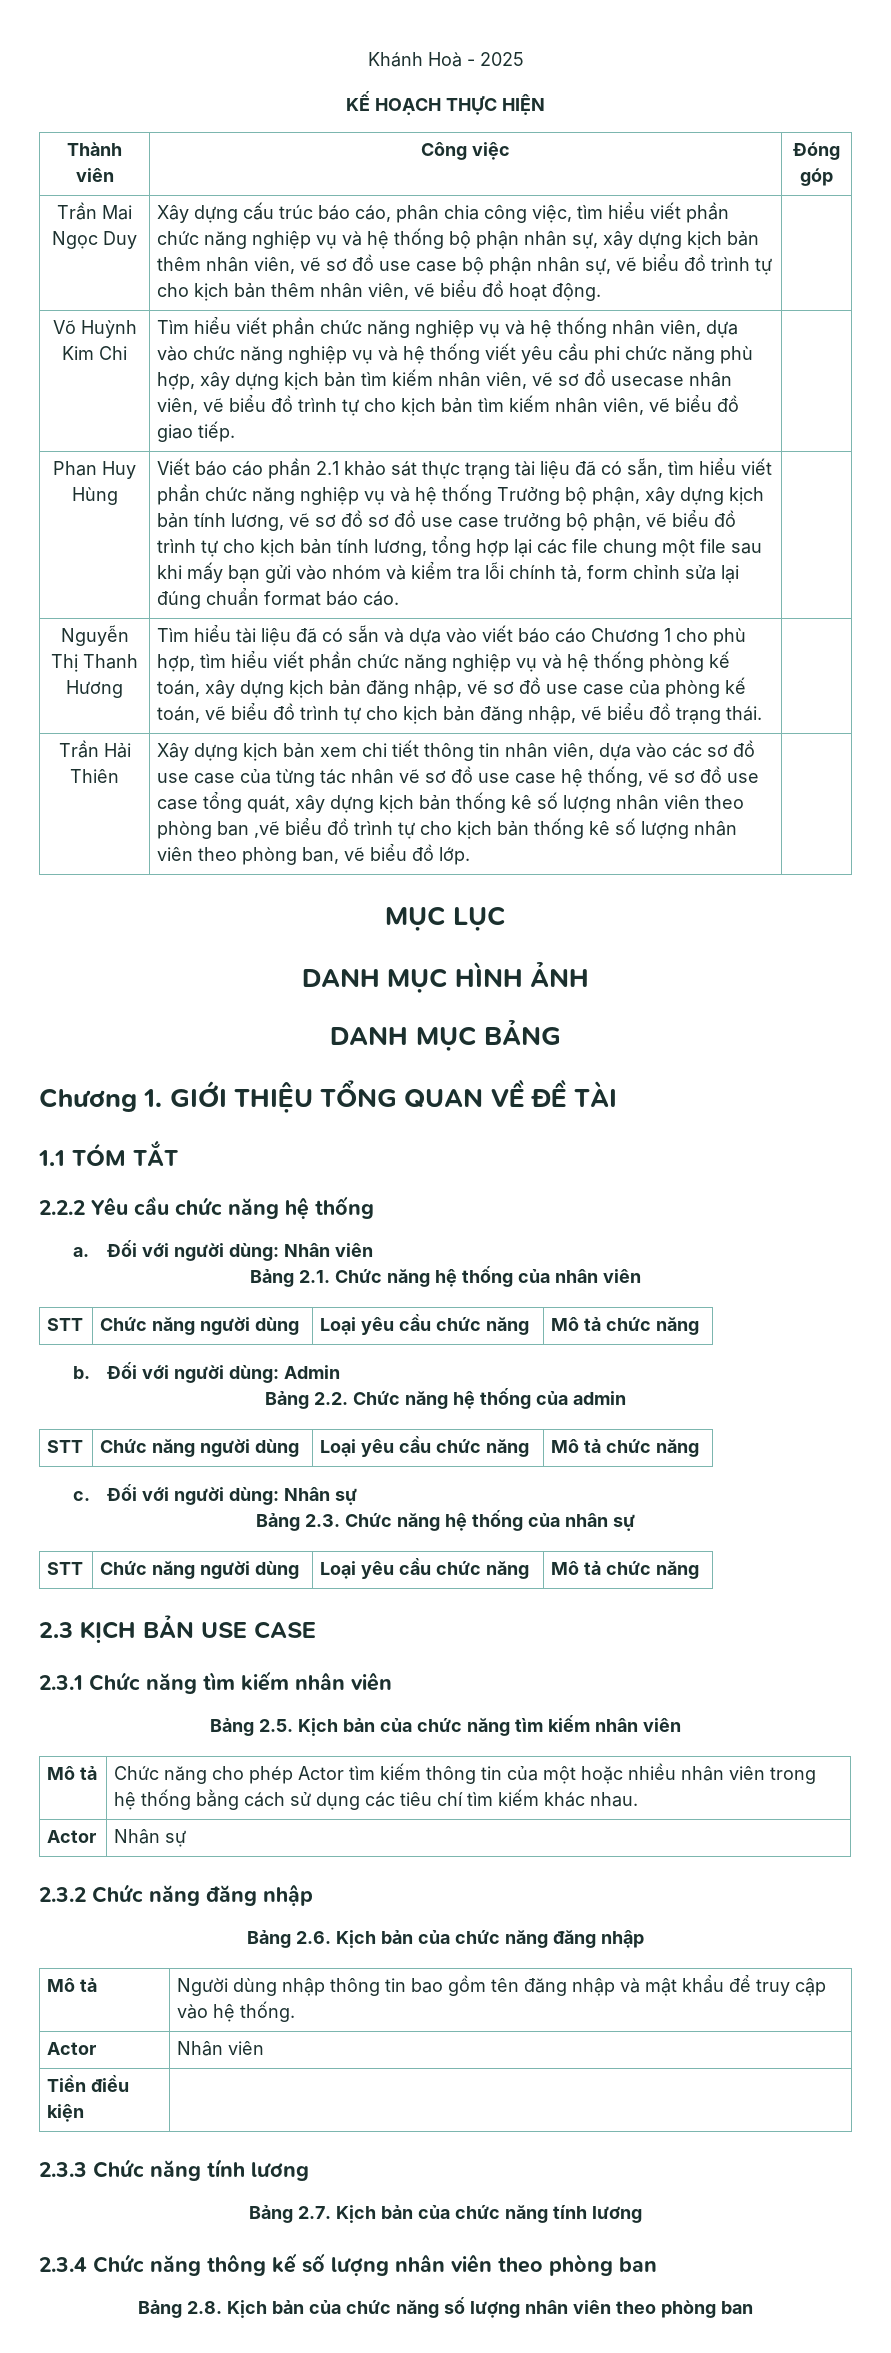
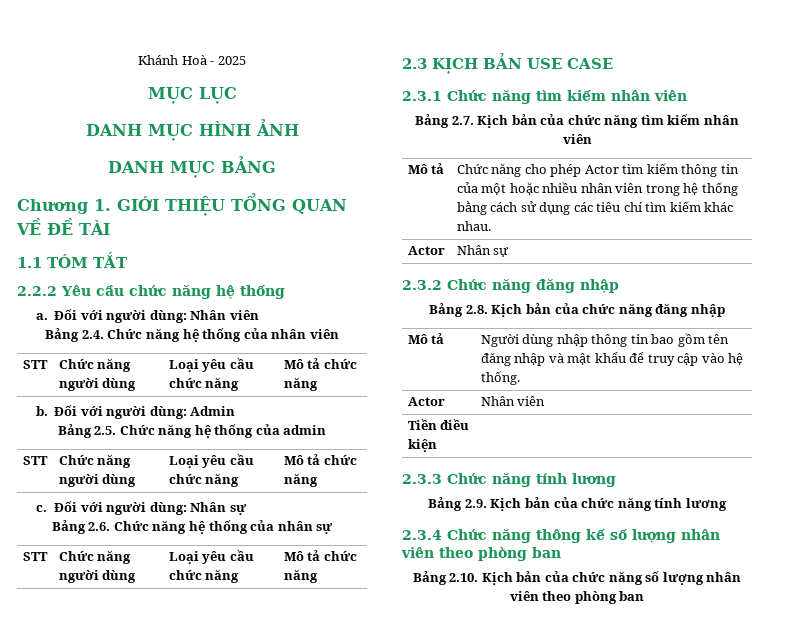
- KẾ HOẠCH THỰC HIỆN
- Thành viên | Công việc | Đóng góp
- Trần Mai Ngọc Duy | Xây dựng cấu trúc báo cáo, phân chia công việc, tìm hiểu viết phần chức năng nghiệp vụ và hệ thống bộ phận nhân sự, xây dựng kịch bản thêm nhân viên, vẽ sơ đồ use case bộ phận nhân sự, vẽ biểu đồ trình tự cho kịch bản thêm nhân viên, vẽ biểu đồ hoạt động. |
- Võ Huỳnh Kim Chi | Tìm hiểu viết phần chức năng nghiệp vụ và hệ thống nhân viên, dựa vào chức năng nghiệp vụ và hệ thống viết yêu cầu phi chức năng phù hợp, xây dựng kịch bản tìm kiếm nhân viên, vẽ sơ đồ usecase nhân viên, vẽ biểu đồ trình tự cho kịch bản tìm kiếm nhân viên, vẽ biểu đồ giao tiếp. |
- Phan Huy Hùng | Viết báo cáo phần 2.1 khảo sát thực trạng tài liệu đã có sẵn, tìm hiểu viết phần chức năng nghiệp vụ và hệ thống Trưởng bộ phận, xây dựng kịch bản tính lương, vẽ sơ đồ sơ đồ use case trưởng bộ phận, vẽ biểu đồ trình tự cho kịch bản tính lương, tổng hợp lại các file chung một file sau khi mấy bạn gửi vào nhóm và kiểm tra lỗi chính tả, form chỉnh sửa lại đúng chuẩn format báo cáo. |
- Nguyễn Thị Thanh Hương | Tìm hiểu tài liệu đã có sẵn và dựa vào viết báo cáo Chương 1 cho phù hợp, tìm hiểu viết phần chức năng nghiệp vụ và hệ thống phòng kế toán, xây dựng kịch bản đăng nhập, vẽ sơ đồ use case của phòng kế toán, vẽ biểu đồ trình tự cho kịch bản đăng nhập, vẽ biểu đồ trạng thái. |
- Trần Hải Thiên | Xây dựng kịch bản xem chi tiết thông tin nhân viên, dựa vào các sơ đồ use case của từng tác nhân vẽ sơ đồ use case hệ thống, vẽ sơ đồ use case tổng quát, xây dựng kịch bản thống kê số lượng nhân viên theo phòng ban ,vẽ biểu đồ trình tự cho kịch bản thống kê số lượng nhân viên theo phòng ban, vẽ biểu đồ lớp.
- Bảng 2.1. Chức năng hệ thống của nhân viên
+ Bảng 2.4. Chức năng hệ thống của nhân viên
- Bảng 2.2. Chức năng hệ thống của admin
+ Bảng 2.5. Chức năng hệ thống của admin
- Bảng 2.3. Chức năng hệ thống của nhân sự
+ Bảng 2.6. Chức năng hệ thống của nhân sự
- Bảng 2.5. Kịch bản của chức năng tìm kiếm nhân viên
+ Bảng 2.7. Kịch bản của chức năng tìm kiếm nhân viên
- Bảng 2.6. Kịch bản của chức năng đăng nhập
+ Bảng 2.8. Kịch bản của chức năng đăng nhập
- Bảng 2.7. Kịch bản của chức năng tính lương
+ Bảng 2.9. Kịch bản của chức năng tính lương
- Bảng 2.8. Kịch bản của chức năng số lượng nhân viên theo phòng ban
+ Bảng 2.10. Kịch bản của chức năng số lượng nhân viên theo phòng ban

